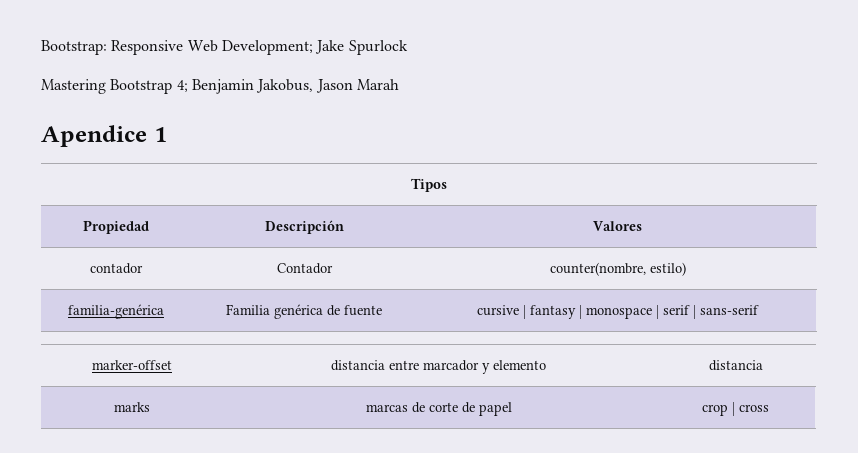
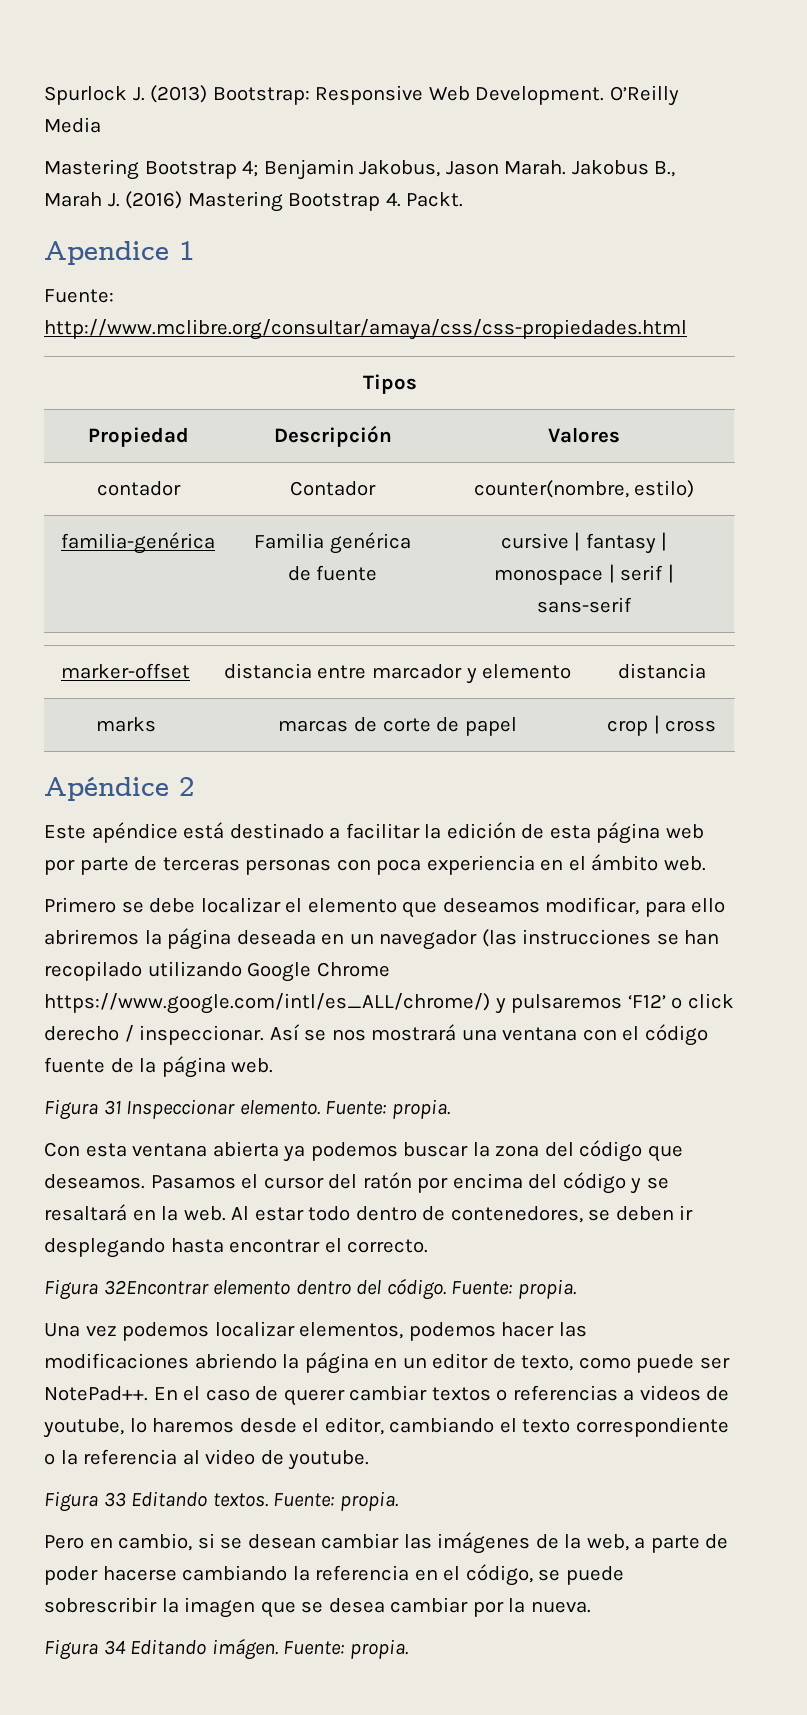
- Bootstrap: Responsive Web Development; Jake Spurlock
+ Spurlock J. (2013) Bootstrap: Responsive Web Development. O’Reilly Media
- Mastering Bootstrap 4; Benjamin Jakobus, Jason Marah
+ Mastering Bootstrap 4; Benjamin Jakobus, Jason Marah. Jakobus B., Marah J. (2016) Mastering Bootstrap 4. Packt.
+ Fuente: http://www.mclibre.org/consultar/amaya/css/css-propiedades.html
+ Apéndice 2
+ Este apéndice está destinado a facilitar la edición de esta página web por parte de terceras personas con poca experiencia en el ámbito web.
+ Primero se debe localizar el elemento que deseamos modificar, para ello abriremos la página deseada en un navegador (las instrucciones se han recopilado utilizando Google Chrome https://www.google.com/intl/es_ALL/chrome/) y pulsaremos ‘F12’ o click derecho / inspeccionar. Así se nos mostrará una ventana con el código fuente de la página web.
+ Figura 31 Inspeccionar elemento. Fuente: propia.
+ Con esta ventana abierta ya podemos buscar la zona del código que deseamos. Pasamos el cursor del ratón por encima del código y se resaltará en la web. Al estar todo dentro de contenedores, se deben ir desplegando hasta encontrar el correcto.
+ Figura 32Encontrar elemento dentro del código. Fuente: propia.
+ Una vez podemos localizar elementos, podemos hacer las modificaciones abriendo la página en un editor de texto, como puede ser NotePad++. En el caso de querer cambiar textos o referencias a videos de youtube, lo haremos desde el editor, cambiando el texto correspondiente o la referencia al video de youtube.
+ Figura 33 Editando textos. Fuente: propia.
+ Pero en cambio, si se desean cambiar las imágenes de la web, a parte de poder hacerse cambiando la referencia en el código, se puede sobrescribir la imagen que se desea cambiar por la nueva.
+ Figura 34 Editando imágen. Fuente: propia.

